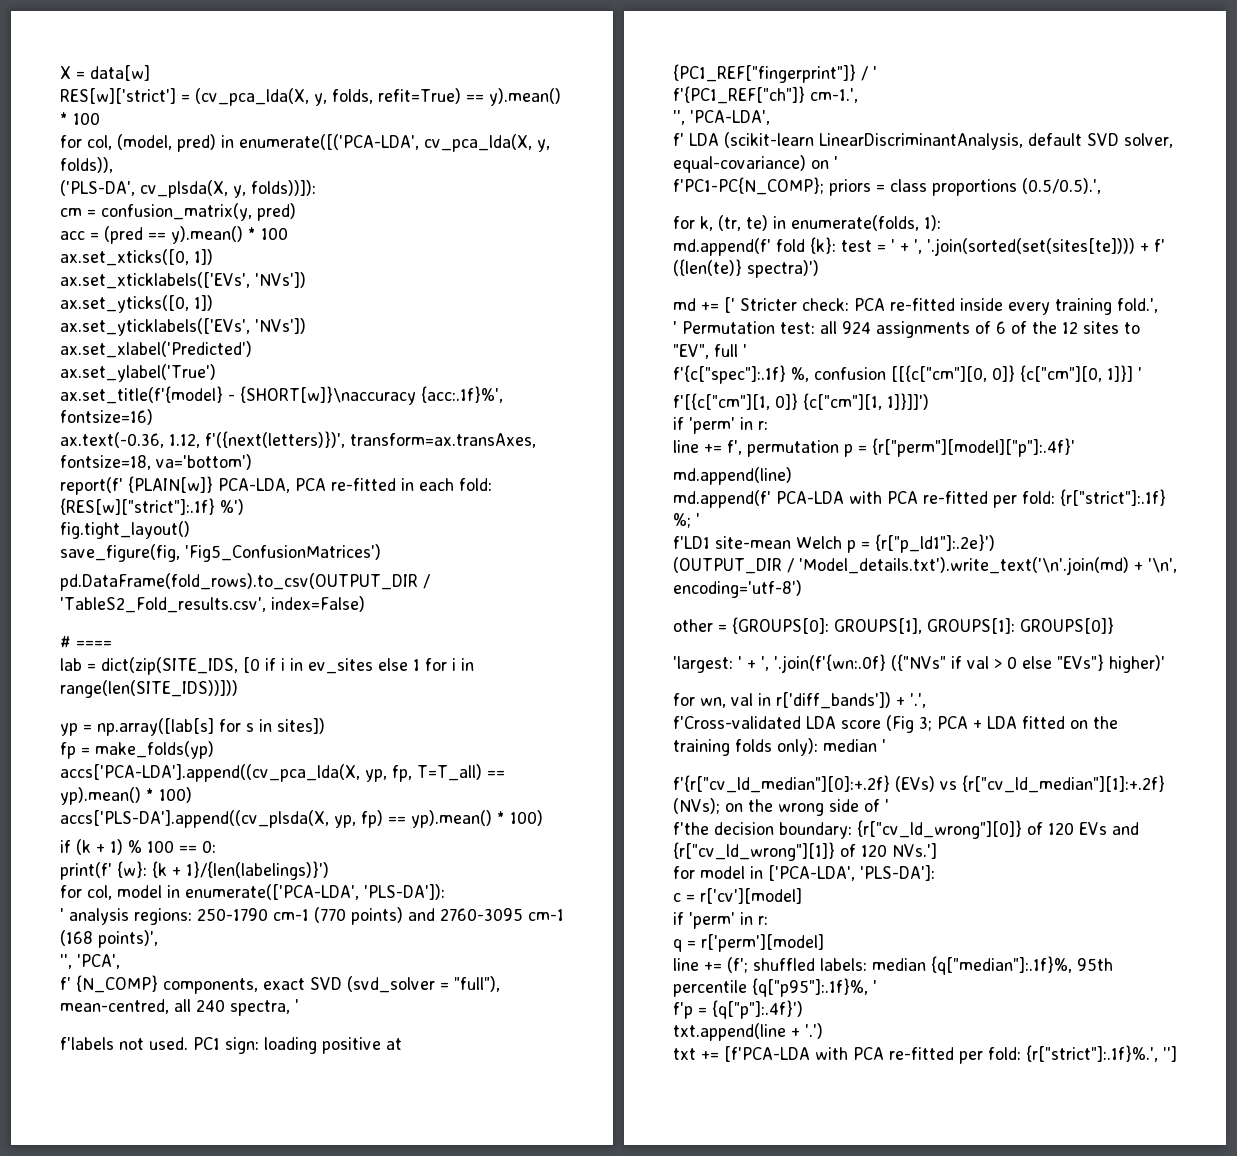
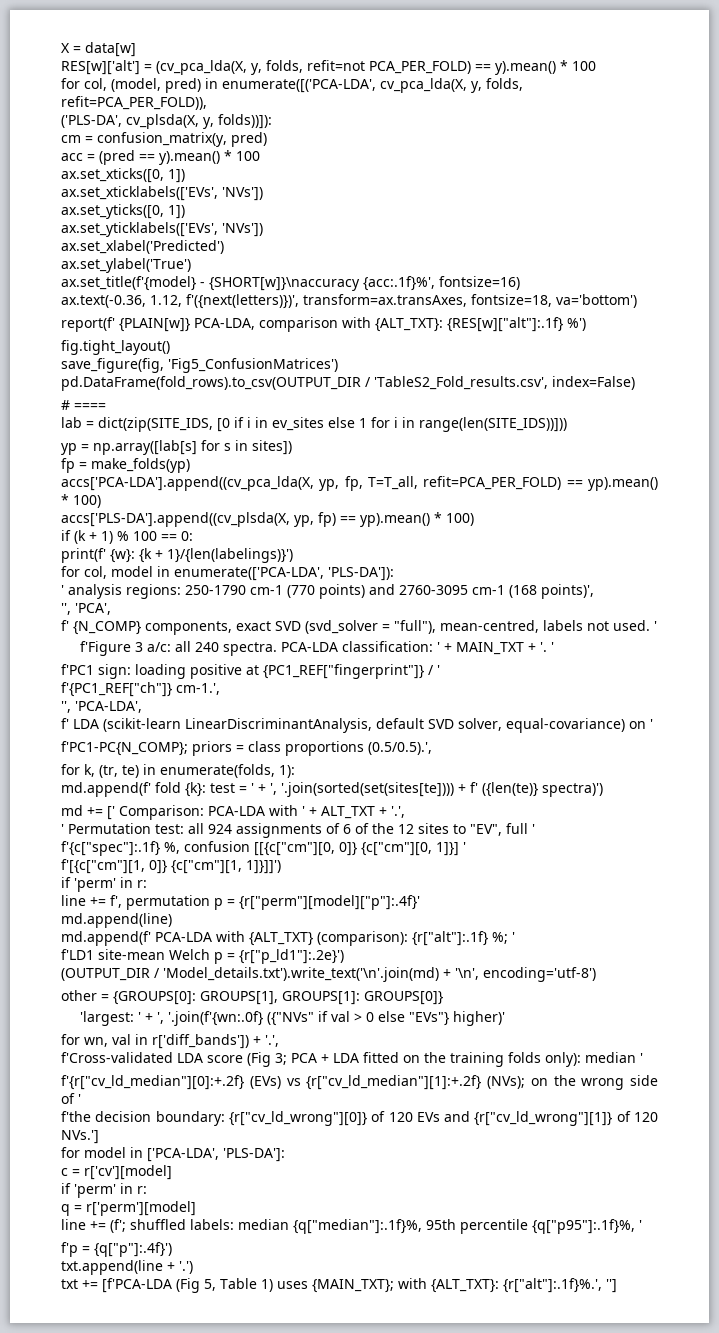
- RES[w]['strict'] = (cv_pca_lda(X, y, folds, refit=True) == y).mean() * 100
+ RES[w]['alt'] = (cv_pca_lda(X, y, folds, refit=not PCA_PER_FOLD) == y).mean() * 100
- for col, (model, pred) in enumerate([('PCA-LDA', cv_pca_lda(X, y, folds)),
+ for col, (model, pred) in enumerate([('PCA-LDA', cv_pca_lda(X, y, folds, refit=PCA_PER_FOLD)),
- report(f' {PLAIN[w]} PCA-LDA, PCA re-fitted in each fold: {RES[w]["strict"]:.1f} %')
+ report(f' {PLAIN[w]} PCA-LDA, comparison with {ALT_TXT}: {RES[w]["alt"]:.1f} %')
- accs['PCA-LDA'].append((cv_pca_lda(X, yp, fp, T=T_all) == yp).mean() * 100)
+ accs['PCA-LDA'].append((cv_pca_lda(X, yp, fp, T=T_all, refit=PCA_PER_FOLD) == yp).mean() * 100)
- f' {N_COMP} components, exact SVD (svd_solver = "full"), mean-centred, all 240 spectra, '
- f'labels not used. PC1 sign: loading positive at {PC1_REF["fingerprint"]} / '
+ f' {N_COMP} components, exact SVD (svd_solver = "full"), mean-centred, labels not used. '
+ f'Figure 3 a/c: all 240 spectra. PCA-LDA classification: ' + MAIN_TXT + '. '
+ f'PC1 sign: loading positive at {PC1_REF["fingerprint"]} / '
- md += [' Stricter check: PCA re-fitted inside every training fold.',
+ md += [' Comparison: PCA-LDA with ' + ALT_TXT + '.',
- md.append(f' PCA-LDA with PCA re-fitted per fold: {r["strict"]:.1f} %; '
+ md.append(f' PCA-LDA with {ALT_TXT} (comparison): {r["alt"]:.1f} %; '
- txt += [f'PCA-LDA with PCA re-fitted per fold: {r["strict"]:.1f}%.', '']
+ txt += [f'PCA-LDA (Fig 5, Table 1) uses {MAIN_TXT}; with {ALT_TXT}: {r["alt"]:.1f}%.', '']

